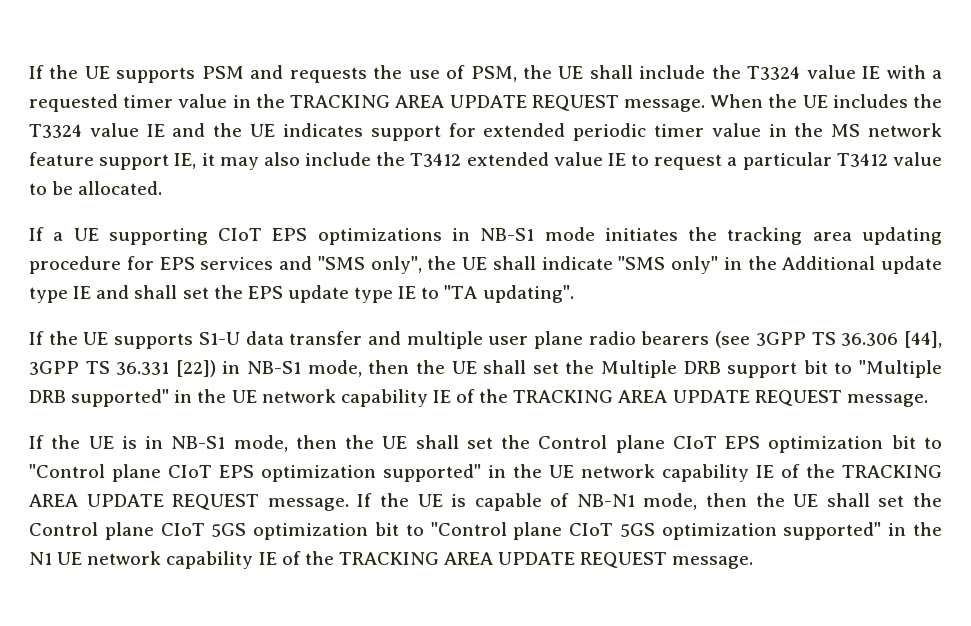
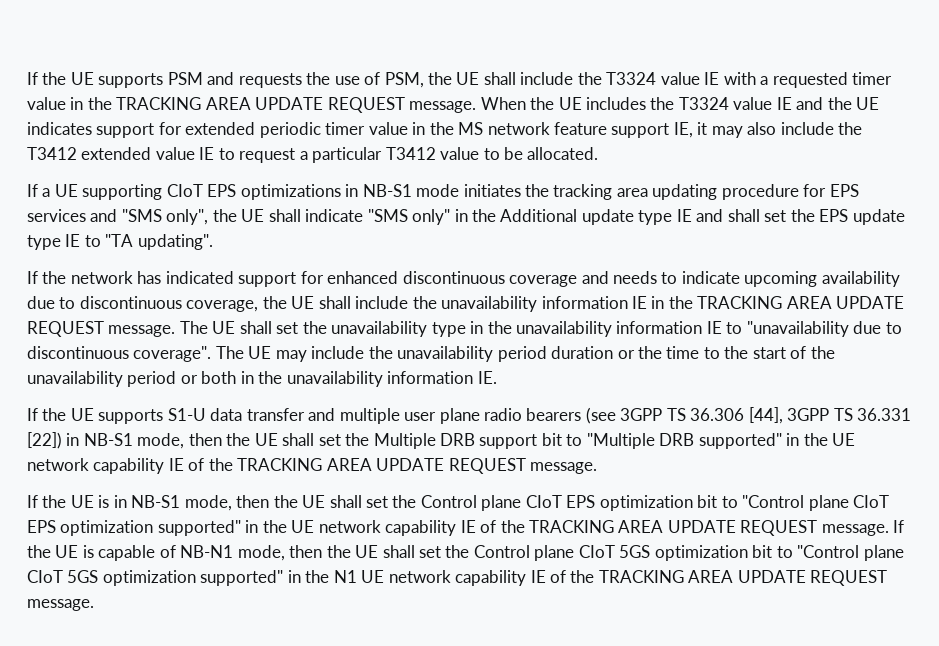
+ If the network has indicated support for enhanced discontinuous coverage and needs to indicate upcoming availability due to discontinuous coverage, the UE shall include the unavailability information IE in the TRACKING AREA UPDATE REQUEST message. The UE shall set the unavailability type in the unavailability information IE to "unavailability due to discontinuous coverage". The UE may include the unavailability period duration or the time to the start of the unavailability period or both in the unavailability information IE.

